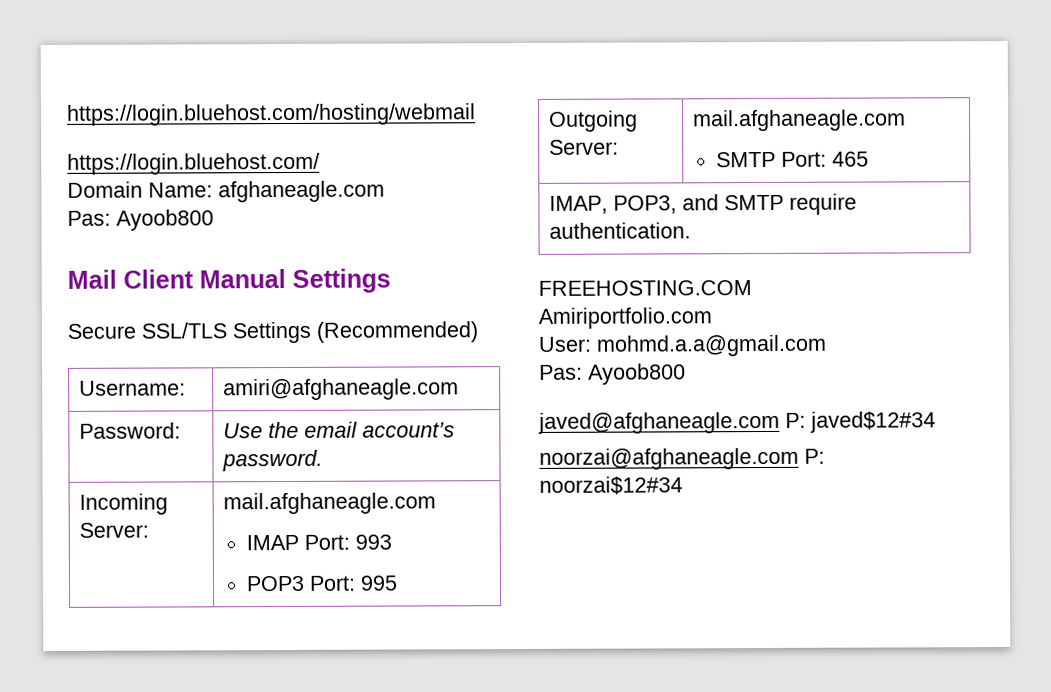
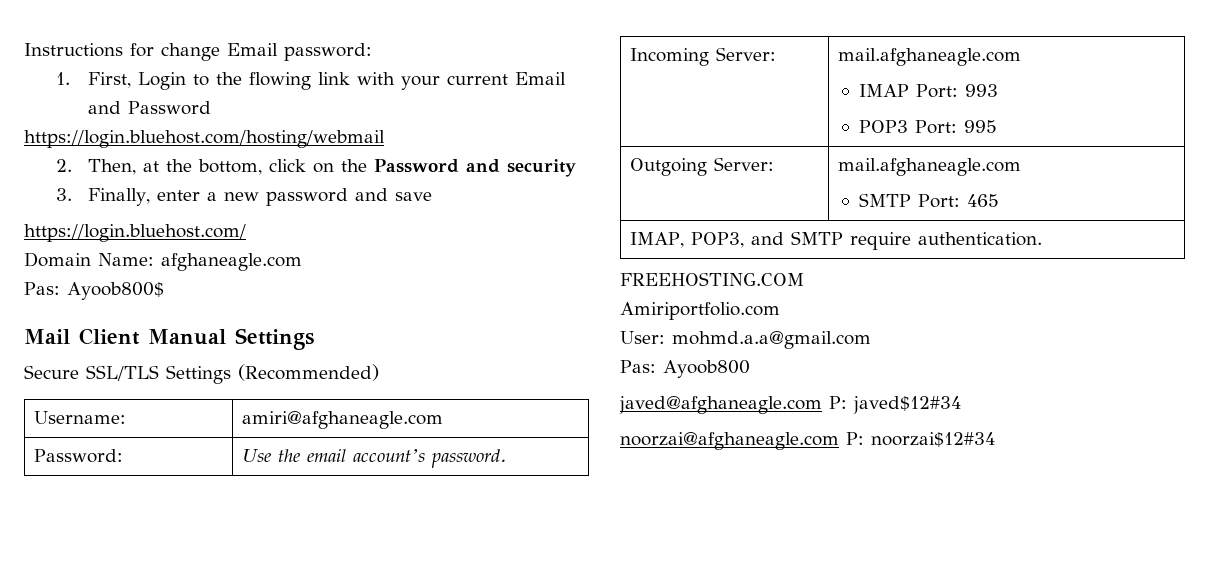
+ Instructions for change Email password:
+ 1. First, Login to the flowing link with your current Email and Password
  https://login.bluehost.com/hosting/webmail
+ 2. Then, at the bottom, click on the Password and security
+ 3. Finally, enter a new password and save
  Domain Name: afghaneagle.com
- Pas: Ayoob800
+ Pas: Ayoob800$

